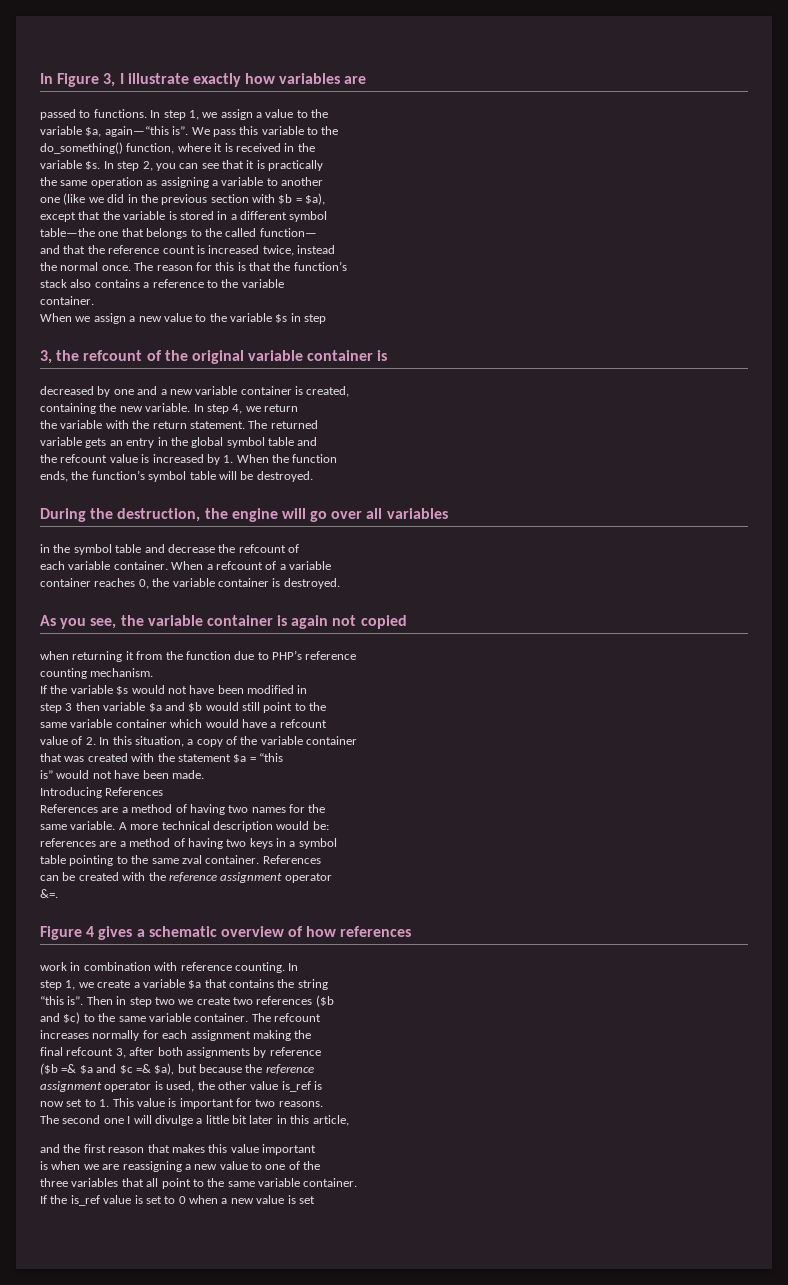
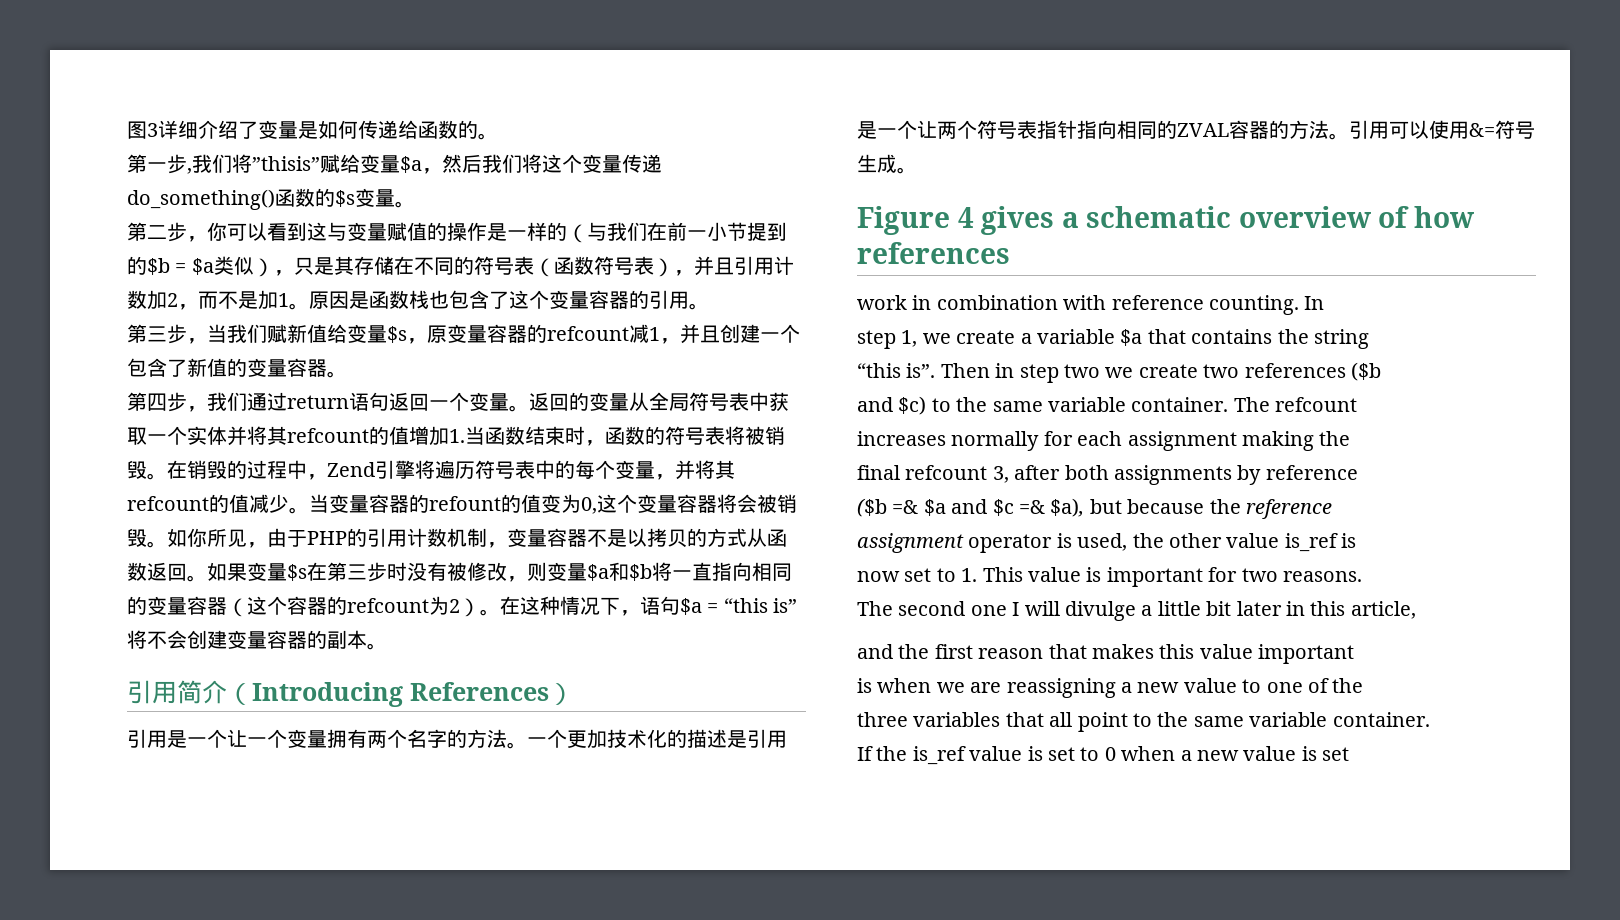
- In Figure 3, I illustrate exactly how variables are
- passed to functions. In step 1, we assign a value to the
- variable $a, again—“this is”. We pass this variable to the
- do_something() function, where it is received in the
- variable $s. In step 2, you can see that it is practically
- the same operation as assigning a variable to another
- one (like we did in the previous section with $b = $a),
- except that the variable is stored in a different symbol
- table—the one that belongs to the called function—
- and that the reference count is increased twice, instead
- the normal once. The reason for this is that the function’s
- stack also contains a reference to the variable
- container.
- When we assign a new value to the variable $s in step
- 3, the refcount of the original variable container is
- decreased by one and a new variable container is created,
- containing the new variable. In step 4, we return
- the variable with the return statement. The returned
- variable gets an entry in the global symbol table and
- the refcount value is increased by 1. When the function
- ends, the function’s symbol table will be destroyed.
- During the destruction, the engine will go over all variables
- in the symbol table and decrease the refcount of
- each variable container. When a refcount of a variable
- container reaches 0, the variable container is destroyed.
- As you see, the variable container is again not copied
- when returning it from the function due to PHP’s reference
- counting mechanism.
- If the variable $s would not have been modified in
- step 3 then variable $a and $b would still point to the
- same variable container which would have a refcount
- value of 2. In this situation, a copy of the variable container
- that was created with the statement $a = “this
- is” would not have been made.
- Introducing References
- References are a method of having two names for the
- same variable. A more technical description would be:
- references are a method of having two keys in a symbol
- table pointing to the same zval container. References
- can be created with the reference assignment operator
- &=.
+ 图3详细介绍了变量是如何传递给函数的。
+ 第一步,我们将”thisis”赋给变量$a，然后我们将这个变量传递do_something()函数的$s变量。
+ 第二步，你可以看到这与变量赋值的操作是一样的（与我们在前一小节提到的$b = $a类似），只是其存储在不同的符号表（函数符号表），并且引用计数加2，而不是加1。原因是函数栈也包含了这个变量容器的引用。
+ 第三步，当我们赋新值给变量$s，原变量容器的refcount减1，并且创建一个包含了新值的变量容器。
+ 第四步，我们通过return语句返回一个变量。返回的变量从全局符号表中获取一个实体并将其refcount的值增加1.当函数结束时，函数的符号表将被销毁。在销毁的过程中，Zend引擎将遍历符号表中的每个变量，并将其refcount的值减少。当变量容器的refount的值变为0,这个变量容器将会被销毁。如你所见，由于PHP的引用计数机制，变量容器不是以拷贝的方式从函数返回。如果变量$s在第三步时没有被修改，则变量$a和$b将一直指向相同的变量容器（这个容器的refcount为2）。在这种情况下，语句$a = “this is”将不会创建变量容器的副本。
+ 引用简介（Introducing References）
+ 引用是一个让一个变量拥有两个名字的方法。一个更加技术化的描述是引用是一个让两个符号表指针指向相同的ZVAL容器的方法。引用可以使用&=符号生成。

